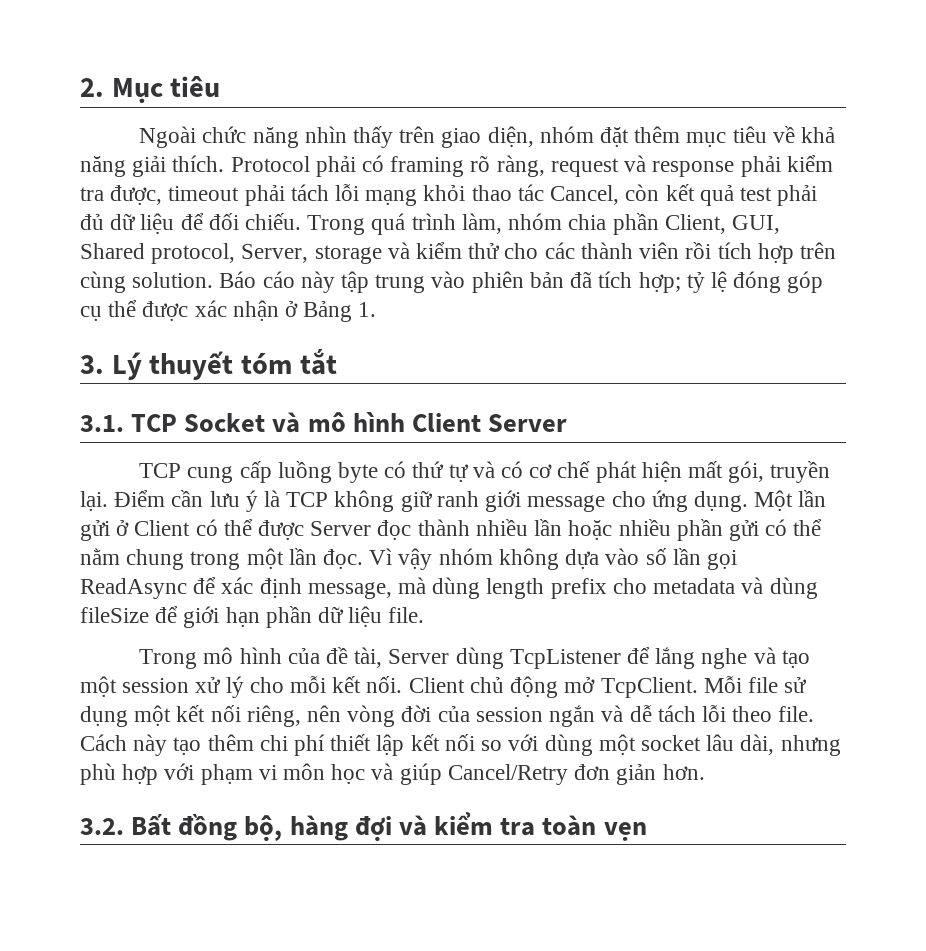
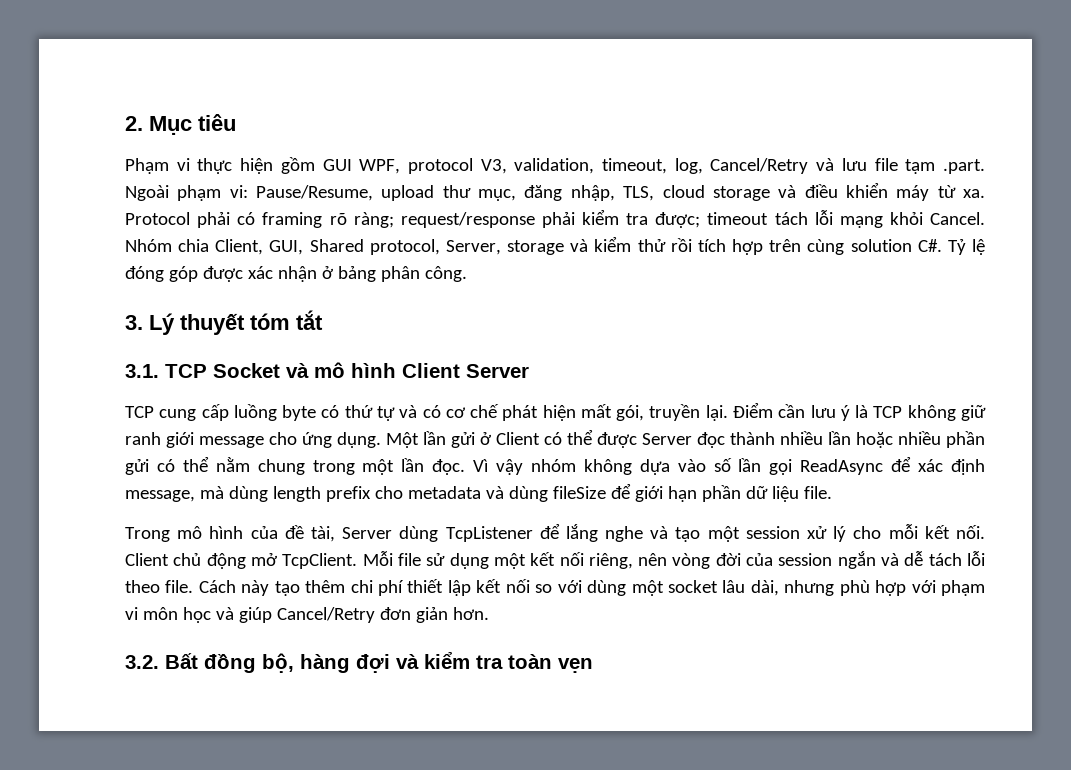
- Ngoài chức năng nhìn thấy trên giao diện, nhóm đặt thêm mục tiêu về khả năng giải thích.
+ Phạm vi thực hiện gồm GUI WPF, protocol V3, validation, timeout, log, Cancel/Retry và lưu file tạm .part. Ngoài phạm vi: Pause/Resume, upload thư mục, đăng nhập, TLS, cloud storage và điều khiển máy từ xa.
- Protocol phải có framing rõ ràng, request và response phải kiểm tra được, timeout phải tách lỗi mạng khỏi thao tác Cancel, còn kết quả test phải đủ dữ liệu để đối chiếu. Trong quá trình làm, nhóm chia phần Client, GUI, Shared protocol, Server, storage và kiểm thử cho các thành viên rồi tích hợp trên cùng solution. Báo cáo này tập trung vào phiên bản đã tích hợp; tỷ lệ đóng góp cụ thể được xác nhận ở Bảng 1.
+ Protocol phải có framing rõ ràng; request/response phải kiểm tra được; timeout tách lỗi mạng khỏi Cancel. Nhóm chia Client, GUI, Shared protocol, Server, storage và kiểm thử rồi tích hợp trên cùng solution C#. Tỷ lệ đóng góp được xác nhận ở bảng phân công.

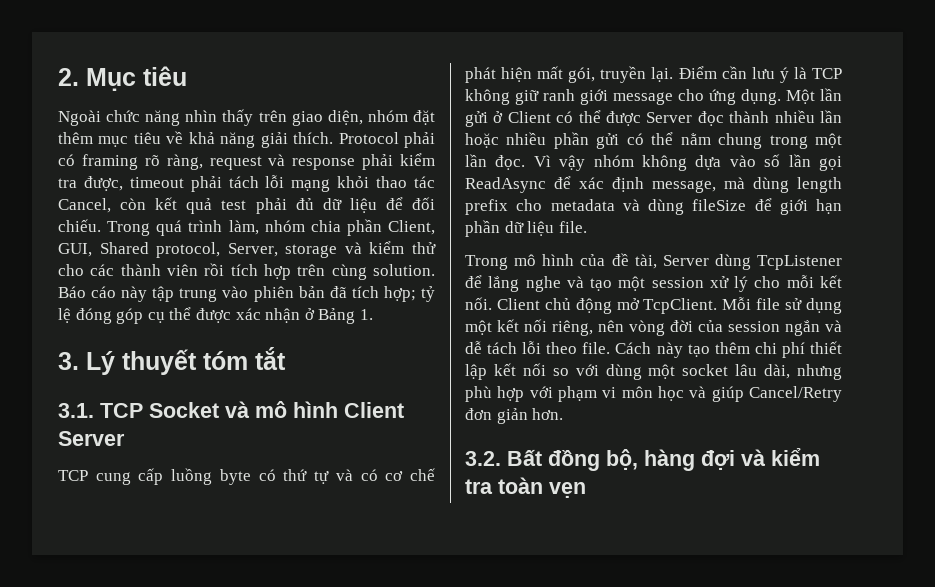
- Phạm vi thực hiện gồm GUI WPF, protocol V3, validation, timeout, log, Cancel/Retry và lưu file tạm .part. Ngoài phạm vi: Pause/Resume, upload thư mục, đăng nhập, TLS, cloud storage và điều khiển máy từ xa.
+ Ngoài chức năng nhìn thấy trên giao diện, nhóm đặt thêm mục tiêu về khả năng giải thích.
- Protocol phải có framing rõ ràng; request/response phải kiểm tra được; timeout tách lỗi mạng khỏi Cancel. Nhóm chia Client, GUI, Shared protocol, Server, storage và kiểm thử rồi tích hợp trên cùng solution C#. Tỷ lệ đóng góp được xác nhận ở bảng phân công.
+ Protocol phải có framing rõ ràng, request và response phải kiểm tra được, timeout phải tách lỗi mạng khỏi thao tác Cancel, còn kết quả test phải đủ dữ liệu để đối chiếu. Trong quá trình làm, nhóm chia phần Client, GUI, Shared protocol, Server, storage và kiểm thử cho các thành viên rồi tích hợp trên cùng solution. Báo cáo này tập trung vào phiên bản đã tích hợp; tỷ lệ đóng góp cụ thể được xác nhận ở Bảng 1.

